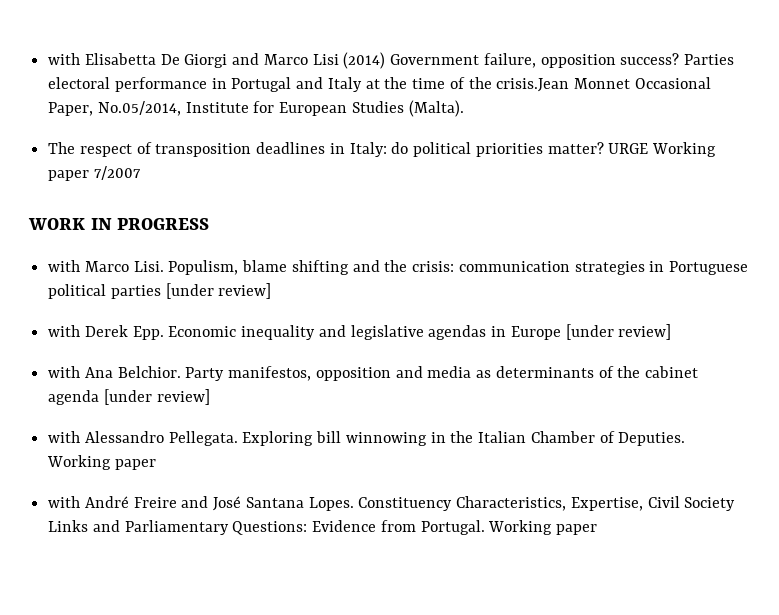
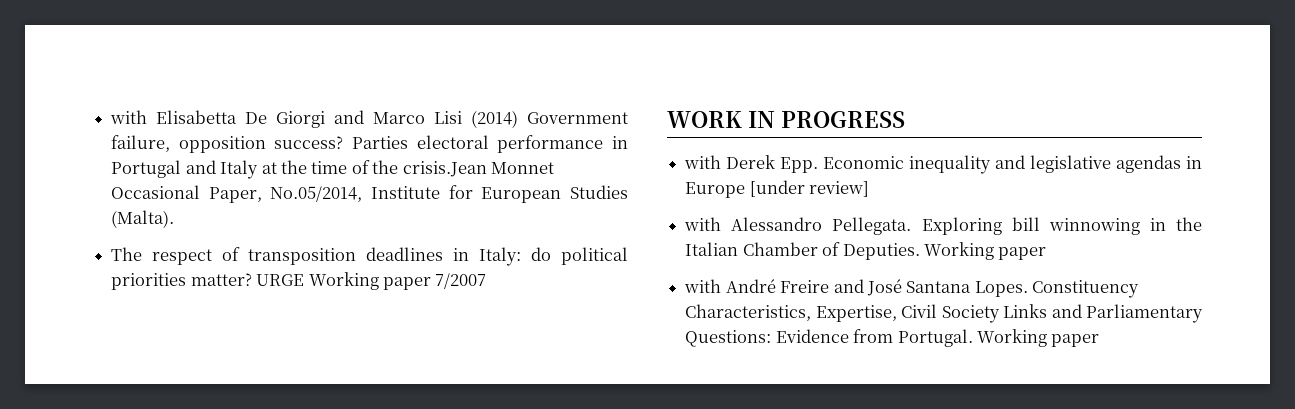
- with Marco Lisi. Populism, blame shifting and the crisis: communication strategies in Portuguese political parties [under review]
- with Ana Belchior. Party manifestos, opposition and media as determinants of the cabinet agenda [under review]

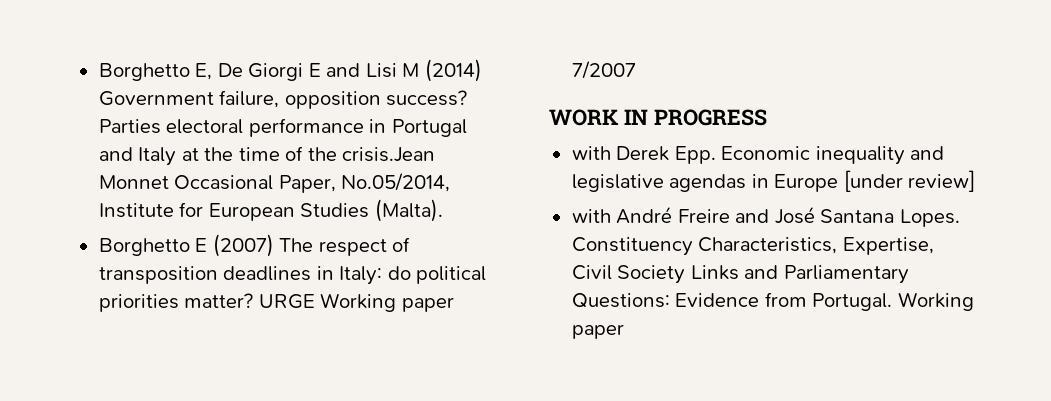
- with Elisabetta De Giorgi and Marco Lisi (2014) Government failure, opposition success?
+ Borghetto E, De Giorgi E and Lisi M (2014) Government failure, opposition success?
- The respect of transposition deadlines in Italy: do political priorities matter?
+ Borghetto E (2007) The respect of transposition deadlines in Italy: do political priorities matter?
- with Alessandro Pellegata. Exploring bill winnowing in the Italian Chamber of Deputies. Working paper

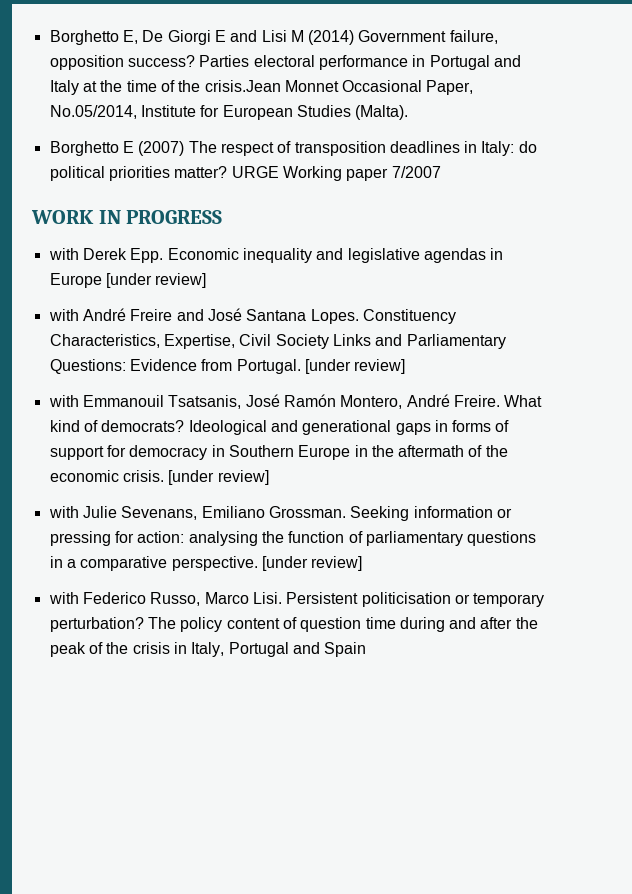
- Constituency Characteristics, Expertise, Civil Society Links and Parliamentary Questions: Evidence from Portugal. Working paper
+ Constituency Characteristics, Expertise, Civil Society Links and Parliamentary Questions: Evidence from Portugal. [under review]
+ with Emmanouil Tsatsanis, José Ramón Montero, André Freire. What kind of democrats? Ideological and generational gaps in forms of support for democracy in Southern Europe in the aftermath of the economic crisis. [under review]
+ with Julie Sevenans, Emiliano Grossman. Seeking information or pressing for action: analysing the function of parliamentary questions in a comparative perspective. [under review]
+ with Federico Russo, Marco Lisi. Persistent politicisation or temporary perturbation? The policy content of question time during and after the peak of the crisis in Italy, Portugal and Spain

